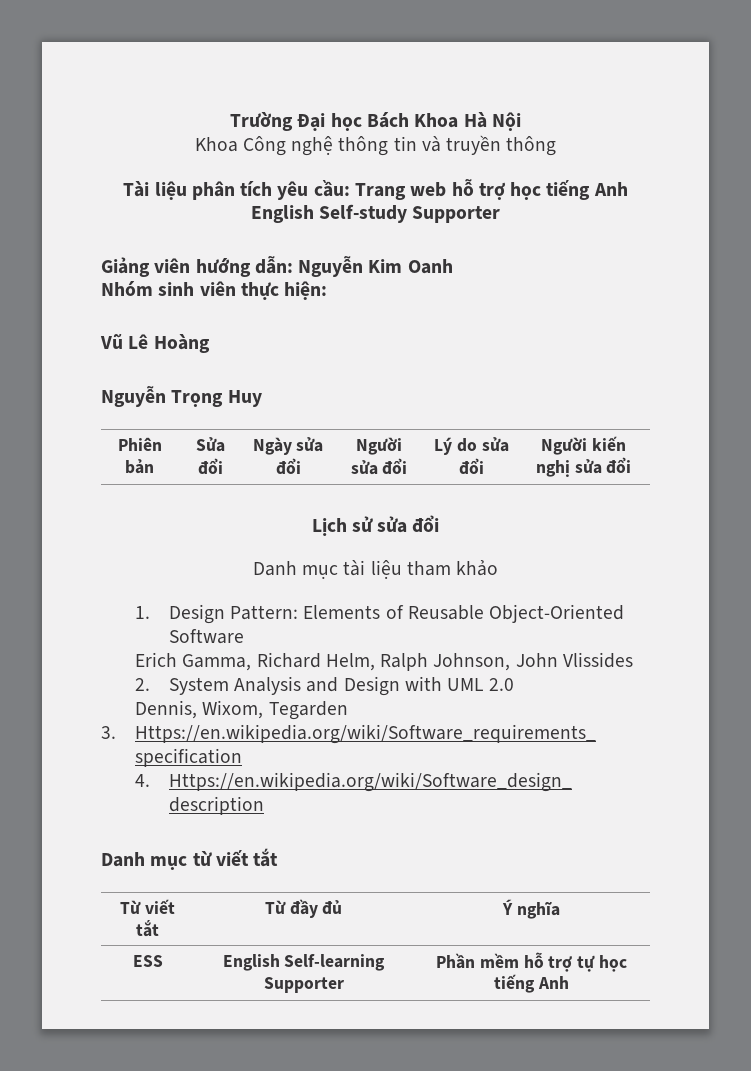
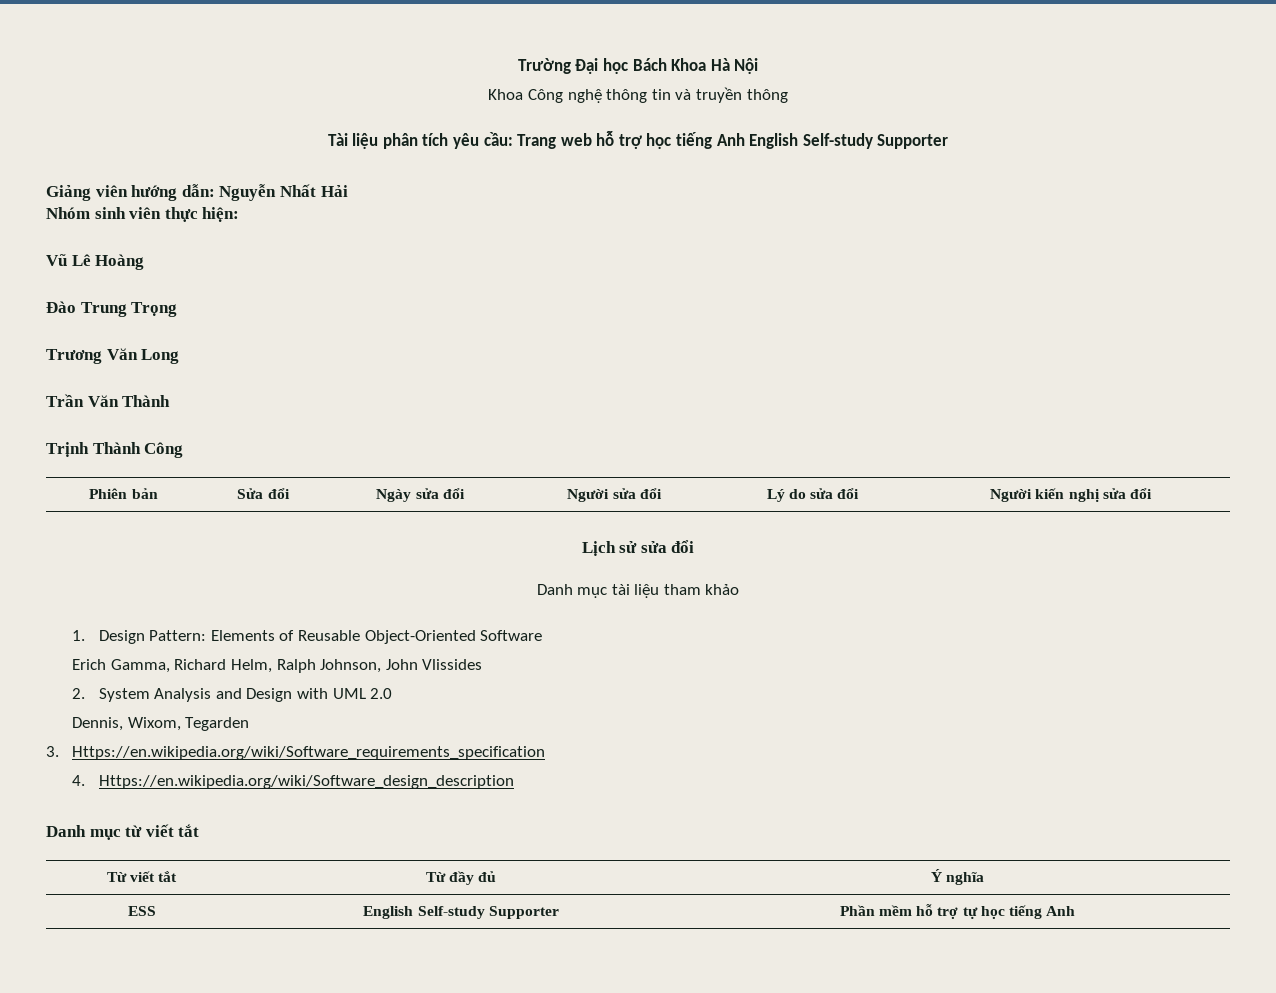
- Giảng viên hướng dẫn: Nguyễn Kim Oanh
+ Giảng viên hướng dẫn: Nguyễn Nhất Hải
- Nguyễn Trọng Huy
+ Đào Trung Trọng
+ Trương Văn Long
+ Trần Văn Thành
+ Trịnh Thành Công
- ESS | English Self-learning Supporter | Phần mềm hỗ trợ tự học tiếng Anh
+ ESS | English Self-study Supporter | Phần mềm hỗ trợ tự học tiếng Anh

